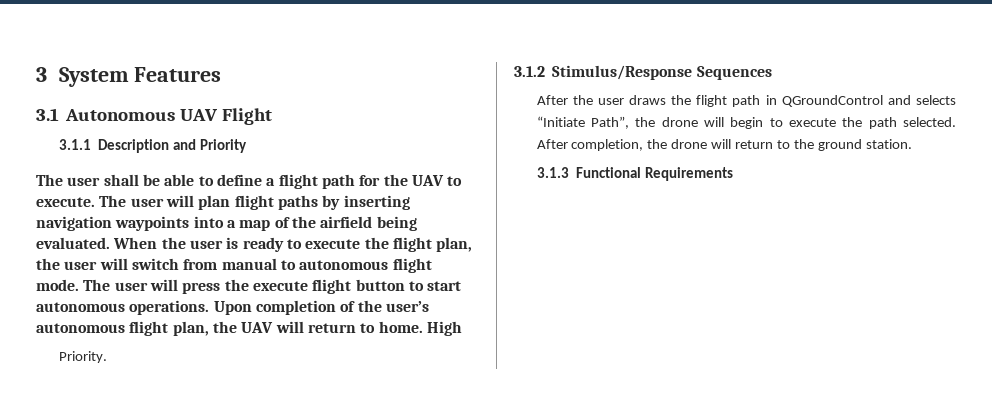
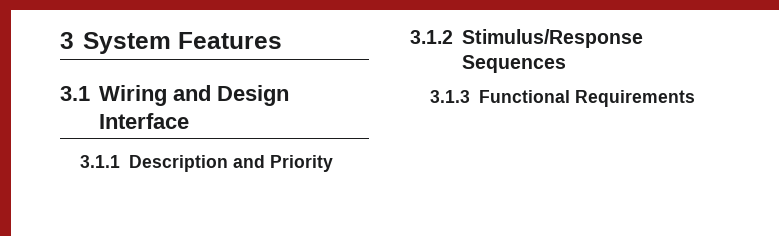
- 3.1 Autonomous UAV Flight
+ 3.1 Wiring and Design Interface
- The user shall be able to define a flight path for the UAV to execute. The user will plan flight paths by inserting navigation waypoints into a map of the airfield being evaluated. When the user is ready to execute the flight plan, the user will switch from manual to autonomous flight mode. The user will press the execute flight button to start autonomous operations. Upon completion of the user’s autonomous flight plan, the UAV will return to home. High
- Priority.
  3.1.2 Stimulus/Response Sequences
- After the user draws the flight path in QGroundControl and selects “Initiate Path”, the drone will begin to execute the path selected. After completion, the drone will return to the ground station.

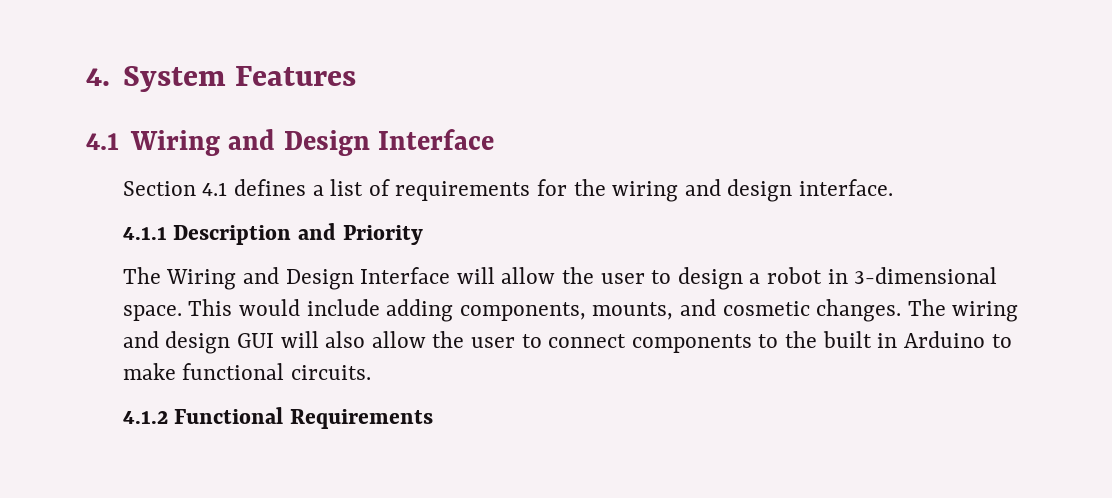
- 3 System Features
+ 4. System Features
- 3.1 Wiring and Design Interface
+ 4.1 Wiring and Design Interface
- 3.1.1 Description and Priority
- 3.1.2 Stimulus/Response Sequences
- 3.1.3 Functional Requirements
+ Section 4.1 defines a list of requirements for the wiring and design interface.
+ 4.1.1 Description and Priority
+ The Wiring and Design Interface will allow the user to design a robot in 3-dimensional space. This would include adding components, mounts, and cosmetic changes. The wiring and design GUI will also allow the user to connect components to the built in Arduino to make functional circuits.
+ 4.1.2 Functional Requirements

